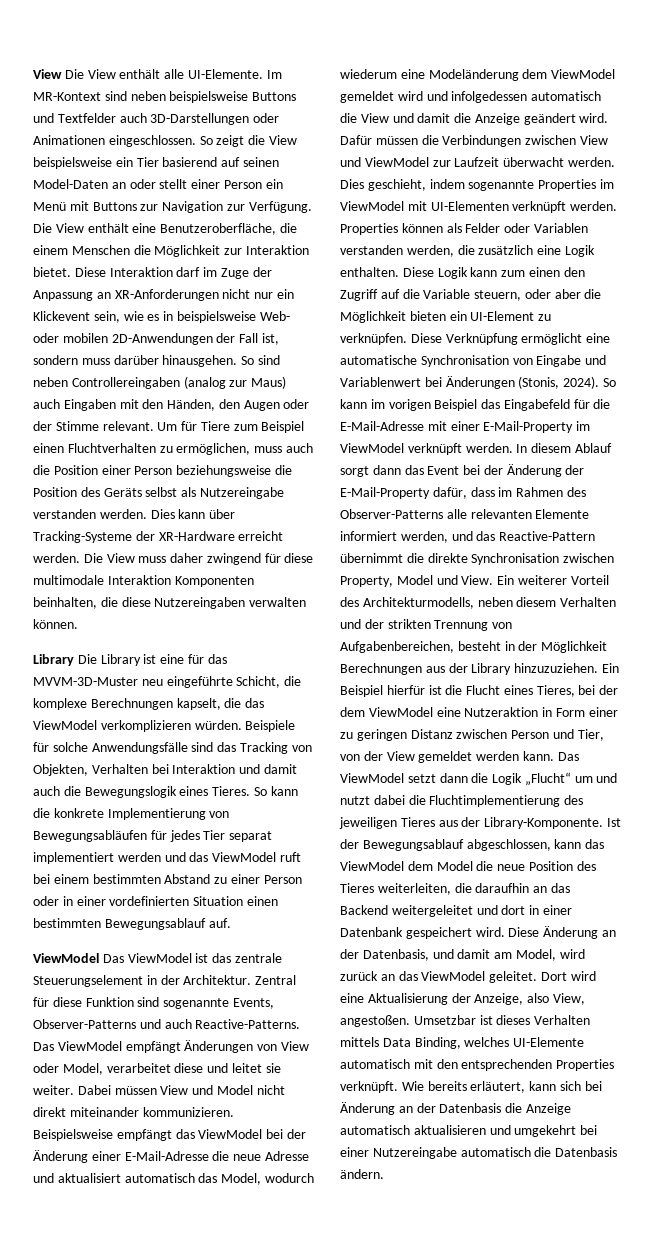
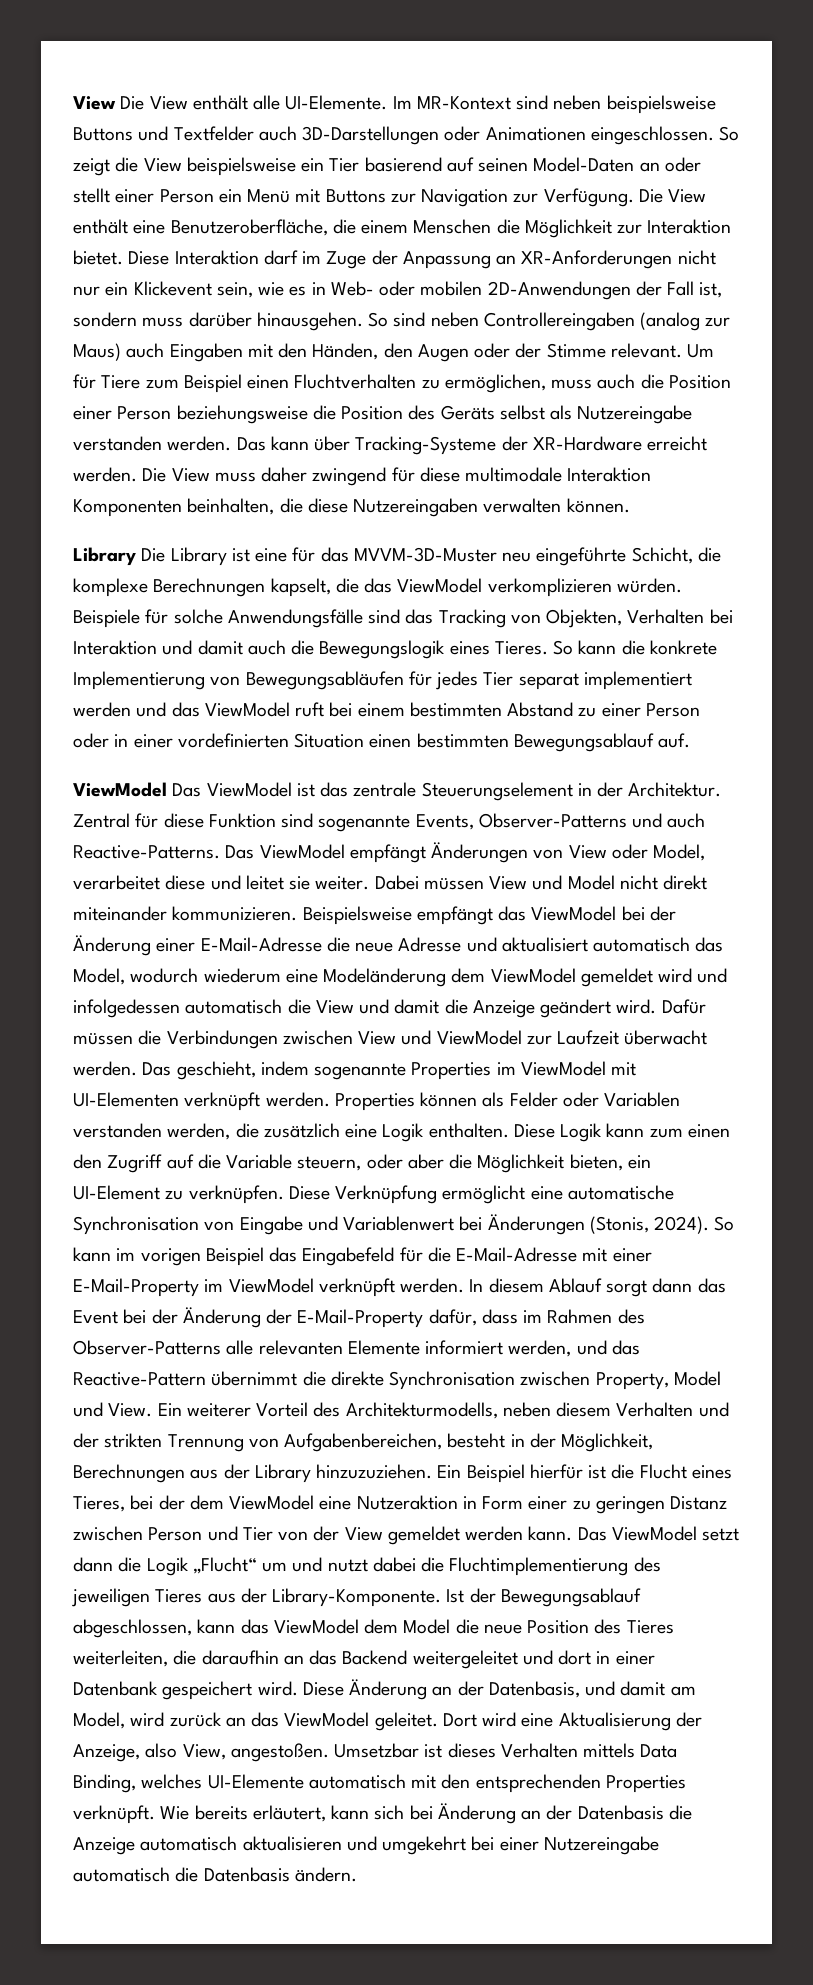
- Diese Interaktion darf im Zuge der Anpassung an XR-Anforderungen nicht nur ein Klickevent sein, wie es in beispielsweise Web- oder mobilen 2D-Anwendungen der Fall ist, sondern muss darüber hinausgehen.
+ Diese Interaktion darf im Zuge der Anpassung an XR-Anforderungen nicht nur ein Klickevent sein, wie es in Web- oder mobilen 2D-Anwendungen der Fall ist, sondern muss darüber hinausgehen.
- Dies kann über Tracking-Systeme der XR-Hardware erreicht werden.
+ Das kann über Tracking-Systeme der XR-Hardware erreicht werden.
- Dies geschieht, indem sogenannte Properties im ViewModel mit UI-Elementen verknüpft werden.
+ Das geschieht, indem sogenannte Properties im ViewModel mit UI-Elementen verknüpft werden.
- Diese Logik kann zum einen den Zugriff auf die Variable steuern, oder aber die Möglichkeit bieten ein UI-Element zu verknüpfen.
+ Diese Logik kann zum einen den Zugriff auf die Variable steuern, oder aber die Möglichkeit bieten, ein UI-Element zu verknüpfen.
- Ein weiterer Vorteil des Architekturmodells, neben diesem Verhalten und der strikten Trennung von Aufgabenbereichen, besteht in der Möglichkeit Berechnungen aus der Library hinzuzuziehen.
+ Ein weiterer Vorteil des Architekturmodells, neben diesem Verhalten und der strikten Trennung von Aufgabenbereichen, besteht in der Möglichkeit, Berechnungen aus der Library hinzuzuziehen.
- Ein Beispiel hierfür ist die Flucht eines Tieres, bei der dem ViewModel eine Nutzeraktion in Form einer zu geringen Distanz zwischen Person und Tier, von der View gemeldet werden kann.
+ Ein Beispiel hierfür ist die Flucht eines Tieres, bei der dem ViewModel eine Nutzeraktion in Form einer zu geringen Distanz zwischen Person und Tier von der View gemeldet werden kann.

